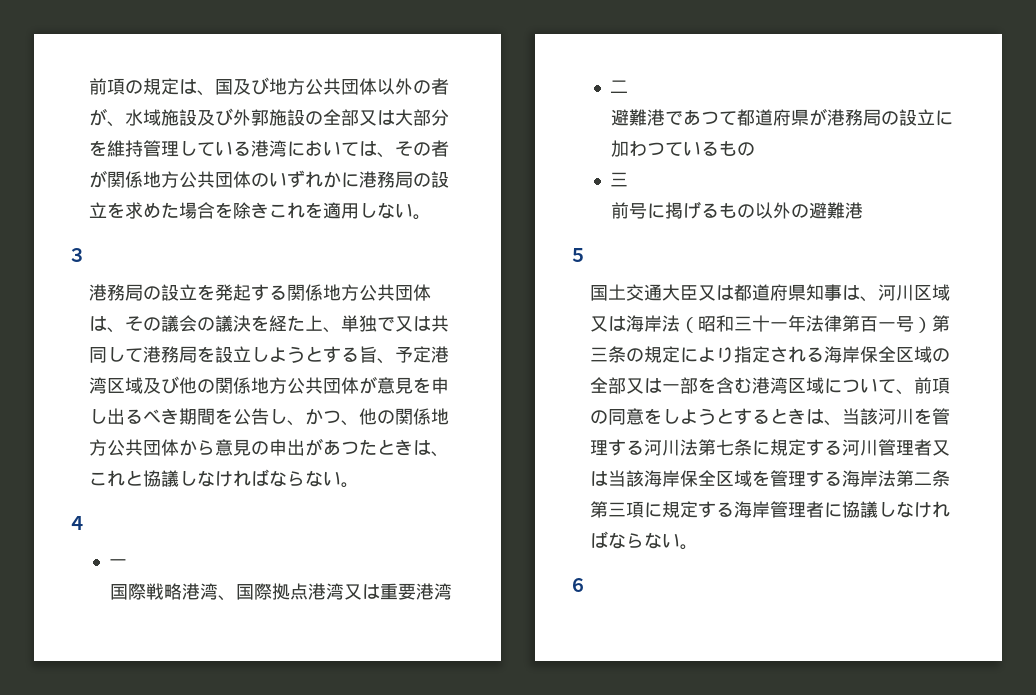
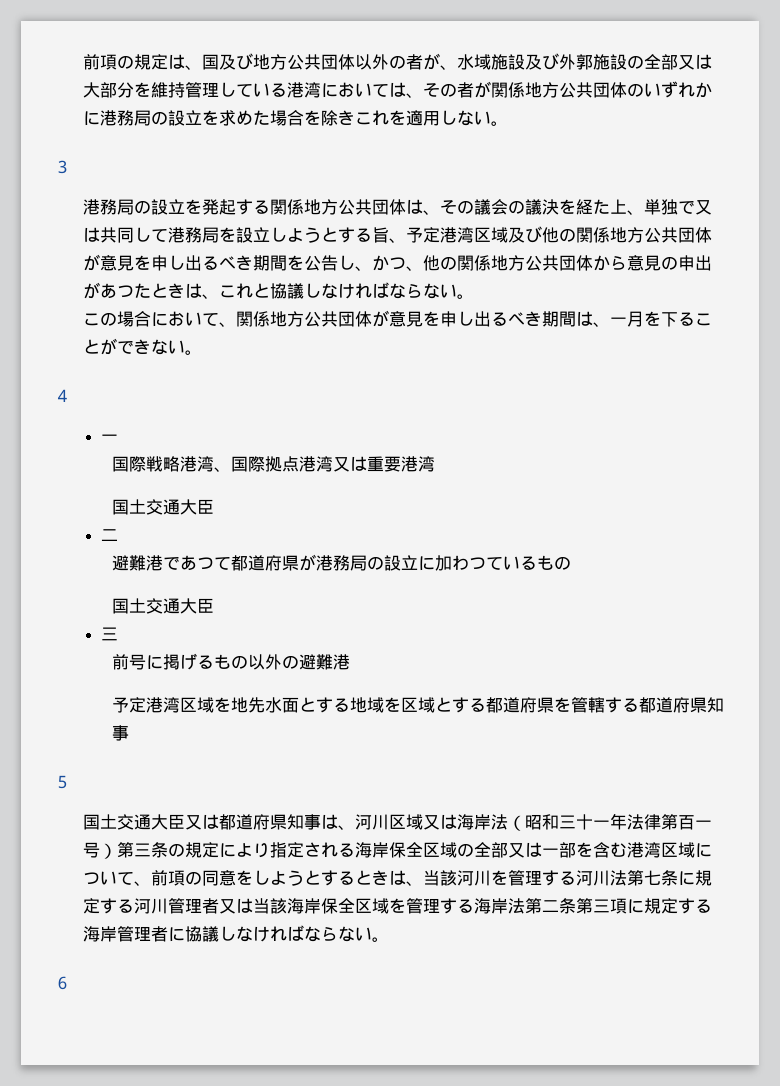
+ この場合において、関係地方公共団体が意見を申し出るべき期間は、一月を下ることができない。
  国際戦略港湾、国際拠点港湾又は重要港湾
+ 国土交通大臣
  避難港であつて都道府県が港務局の設立に加わつているもの
+ 国土交通大臣
+ 予定港湾区域を地先水面とする地域を区域とする都道府県を管轄する都道府県知事

